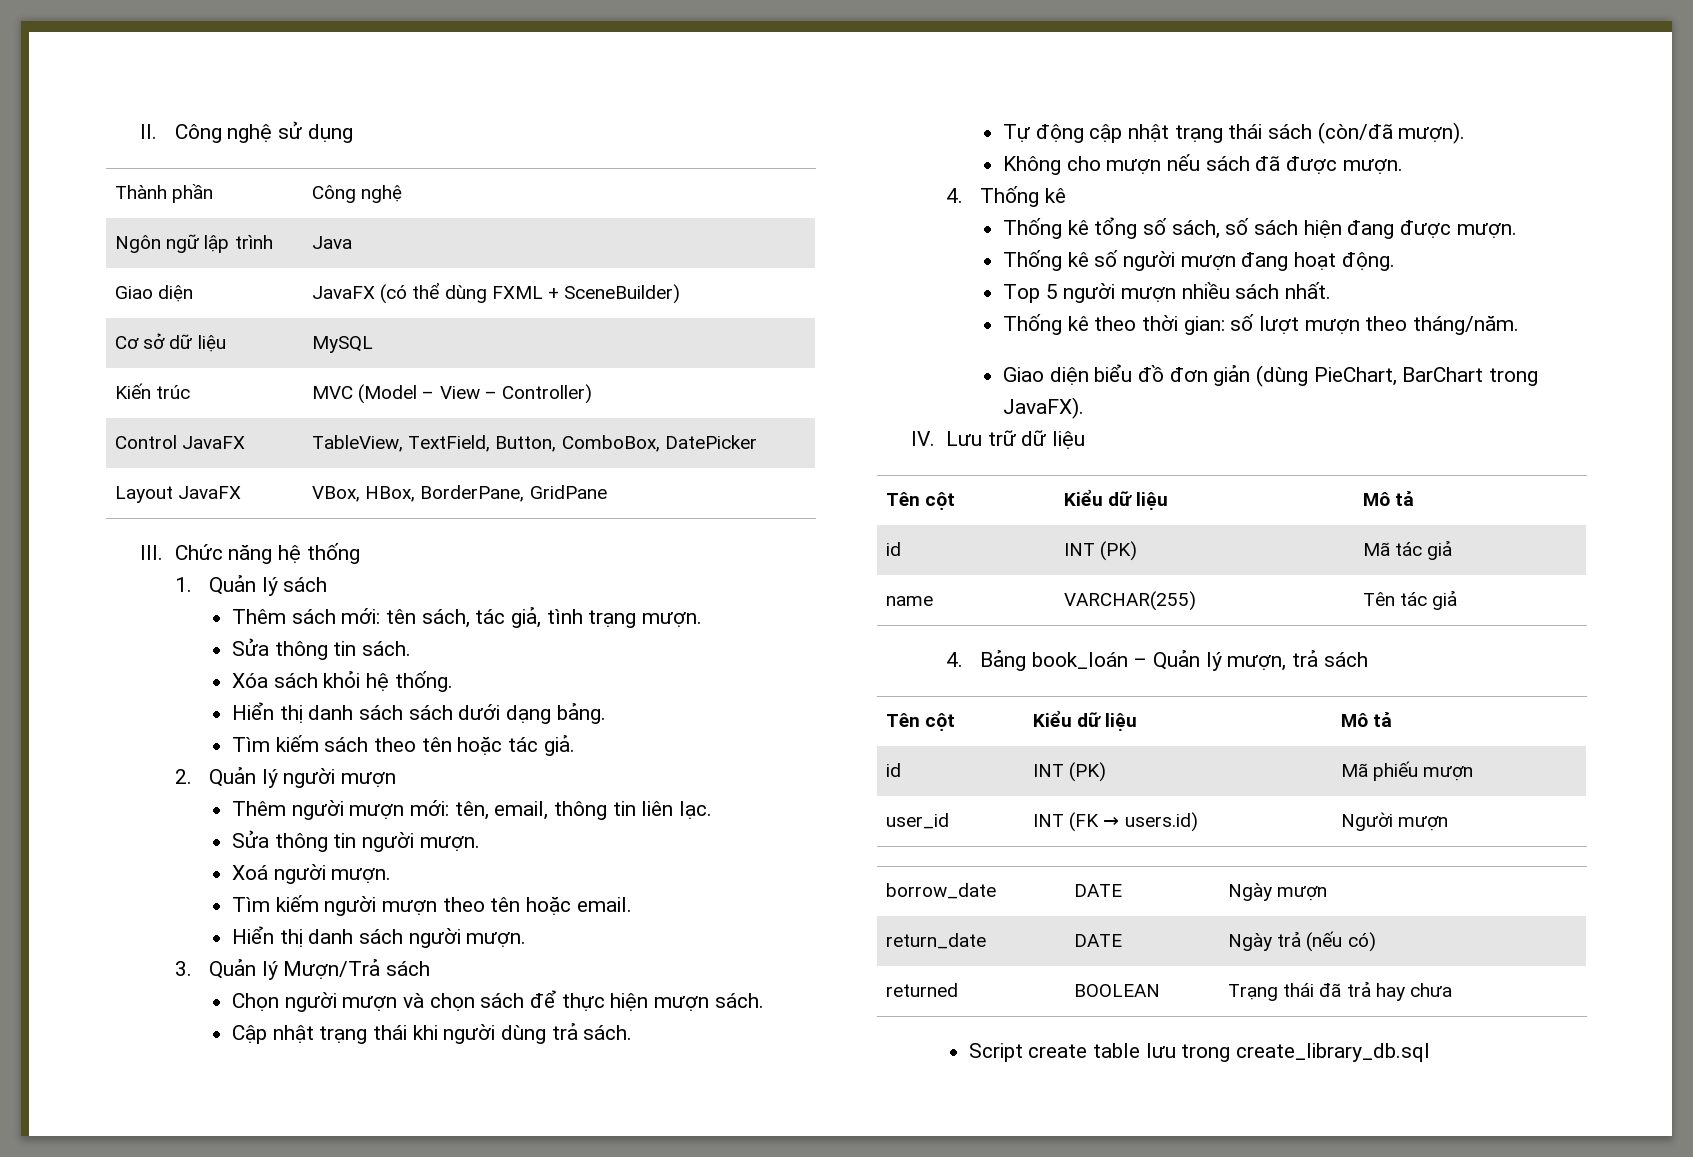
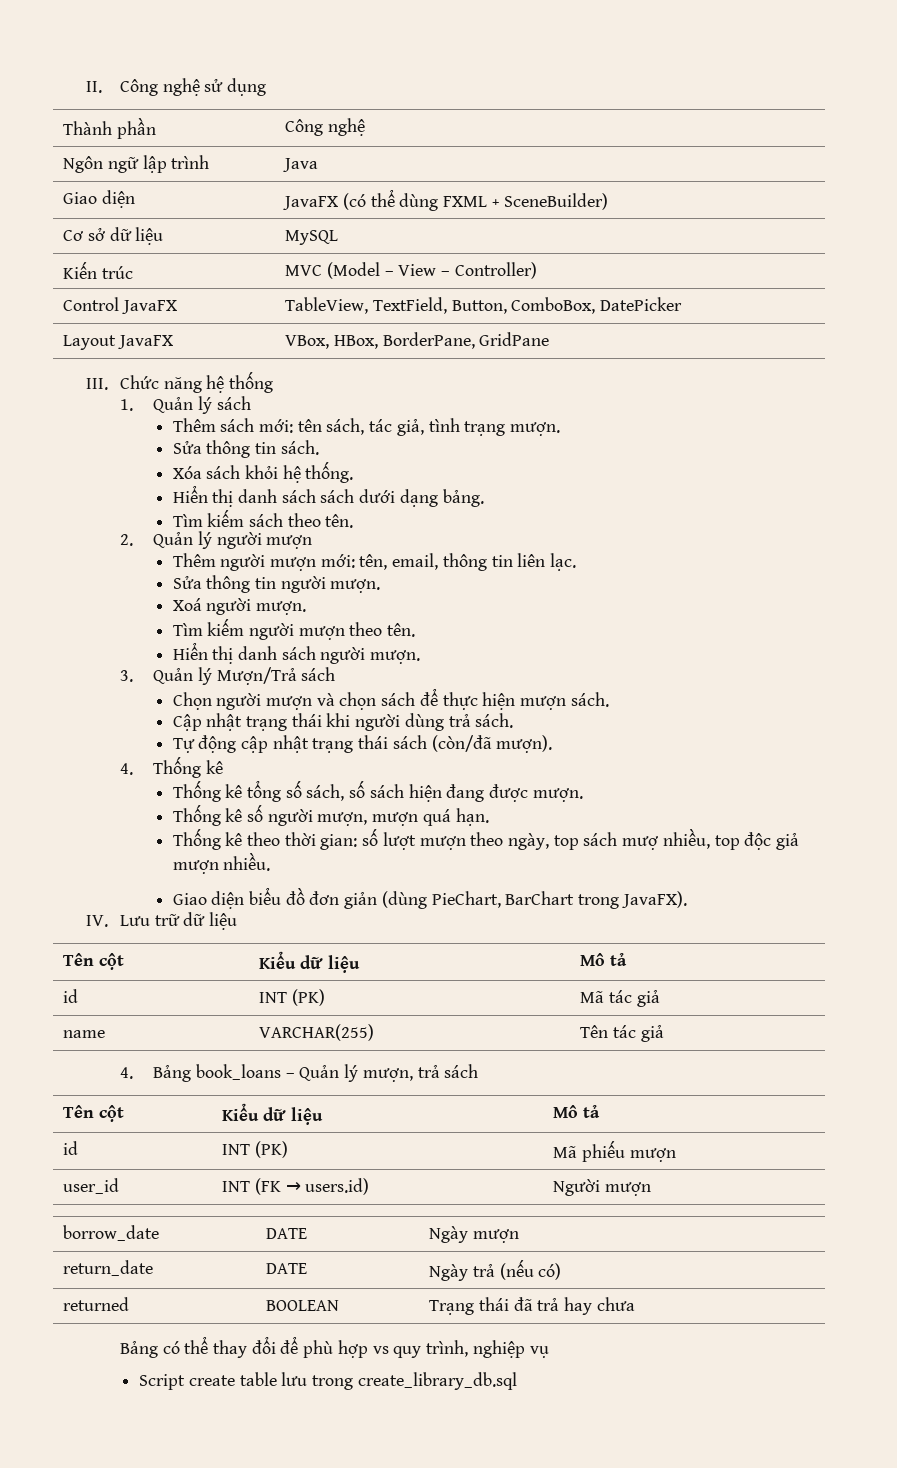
- Tìm kiếm sách theo tên hoặc tác giả.
+ Tìm kiếm sách theo tên.
- Tìm kiếm người mượn theo tên hoặc email.
+ Tìm kiếm người mượn theo tên.
- Không cho mượn nếu sách đã được mượn.
- Thống kê số người mượn đang hoạt động.
- Top 5 người mượn nhiều sách nhất.
+ Thống kê số người mượn, mượn quá hạn.
- Thống kê theo thời gian: số lượt mượn theo tháng/năm.
+ Thống kê theo thời gian: số lượt mượn theo ngày, top sách mượ nhiều, top độc giả mượn nhiều.
- 4. Bảng book_loán – Quản lý mượn, trả sách
+ 4. Bảng book_loans – Quản lý mượn, trả sách
+ Bảng có thể thay đổi để phù hợp vs quy trình, nghiệp vụ

